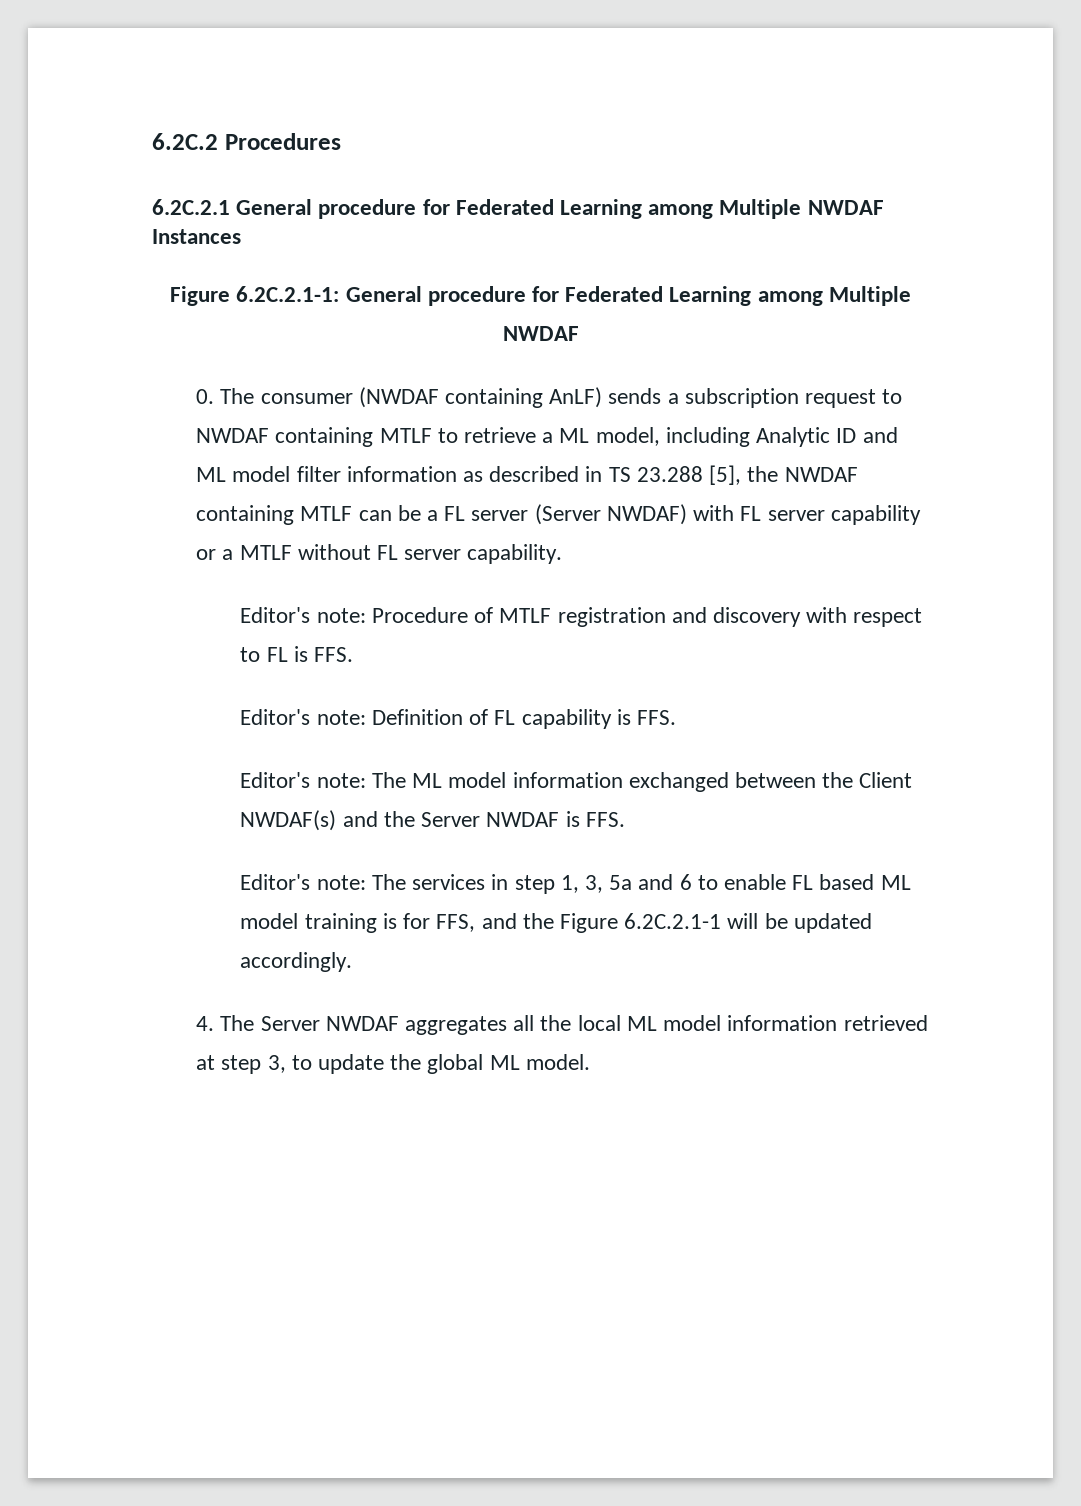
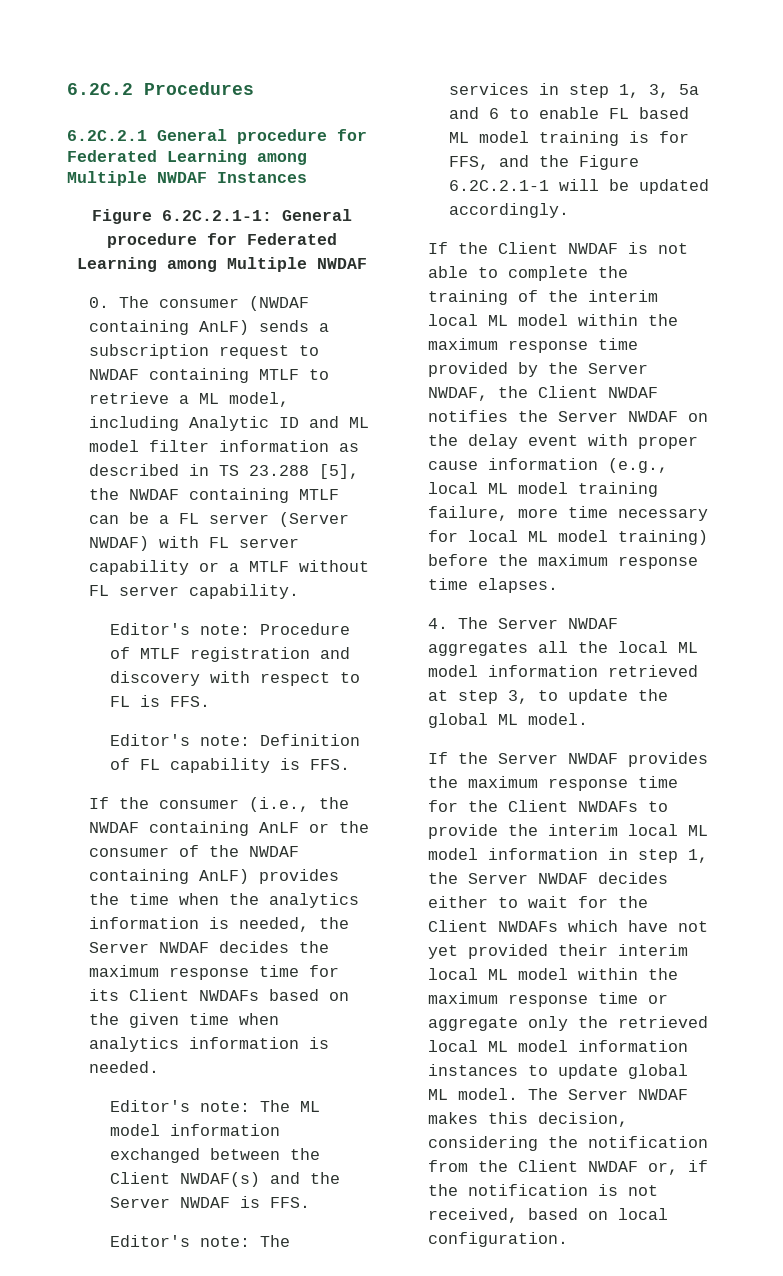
+ If the consumer (i.e., the NWDAF containing AnLF or the consumer of the NWDAF containing AnLF) provides the time when the analytics information is needed, the Server NWDAF decides the maximum response time for its Client NWDAFs based on the given time when analytics information is needed.
+ If the Client NWDAF is not able to complete the training of the interim local ML model within the maximum response time provided by the Server NWDAF, the Client NWDAF notifies the Server NWDAF on the delay event with proper cause information (e.g., local ML model training failure, more time necessary for local ML model training) before the maximum response time elapses.
+ If the Server NWDAF provides the maximum response time for the Client NWDAFs to provide the interim local ML model information in step 1, the Server NWDAF decides either to wait for the Client NWDAFs which have not yet provided their interim local ML model within the maximum response time or aggregate only the retrieved local ML model information instances to update global ML model. The Server NWDAF makes this decision, considering the notification from the Client NWDAF or, if the notification is not received, based on local configuration.

